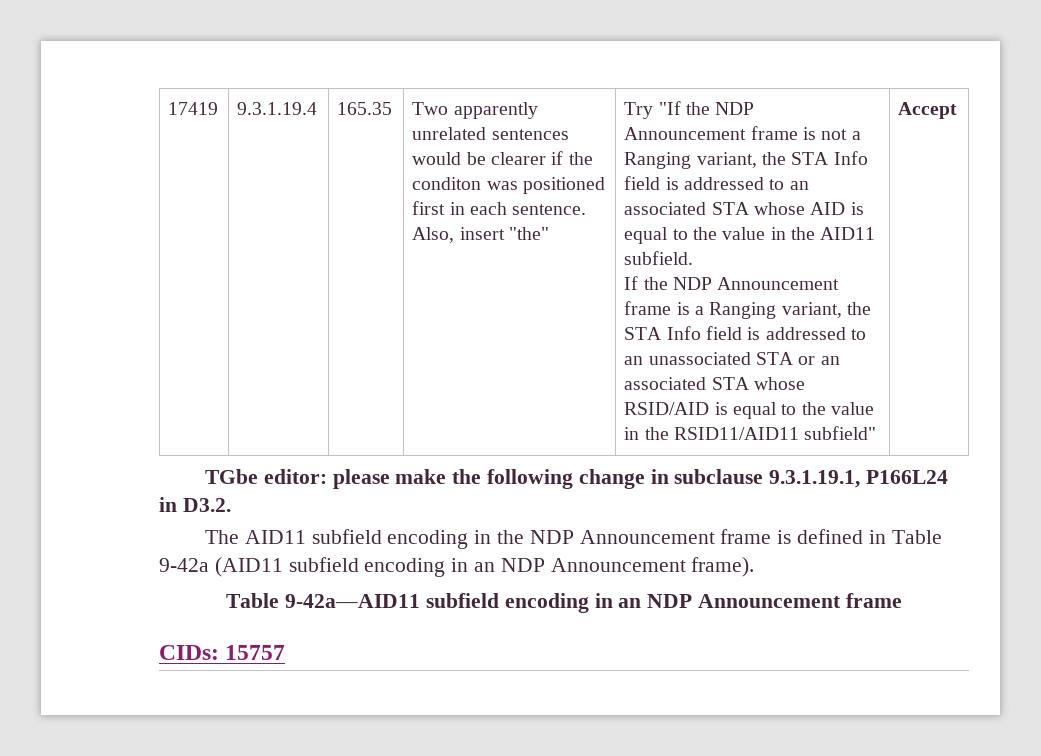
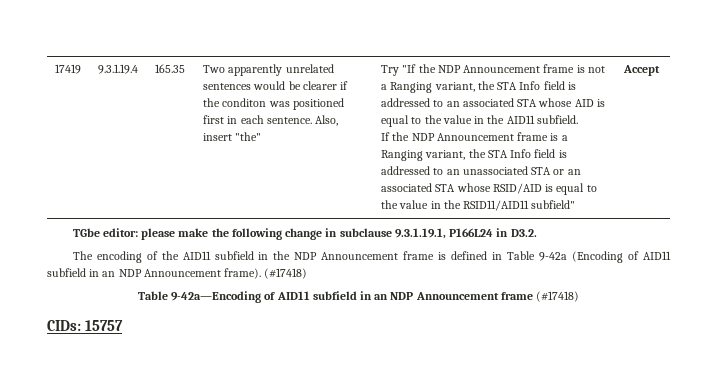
- The AID11 subfield encoding in the NDP Announcement frame is defined in Table 9-42a (AID11 subfield encoding in an NDP Announcement frame).
- Table 9-42a—AID11 subfield encoding in an NDP Announcement frame
+ The encoding of the AID11 subfield in the NDP Announcement frame is defined in Table 9-42a (Encoding of AID11 subfield in an NDP Announcement frame). (#17418)
+ Table 9-42a—Encoding of AID11 subfield in an NDP Announcement frame (#17418)

